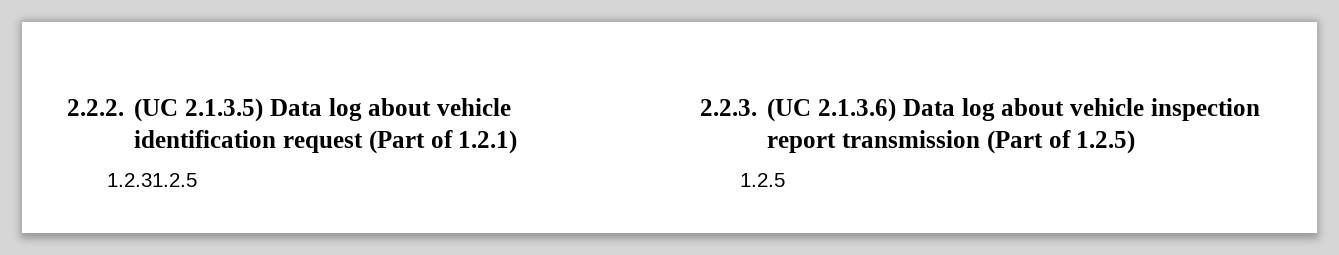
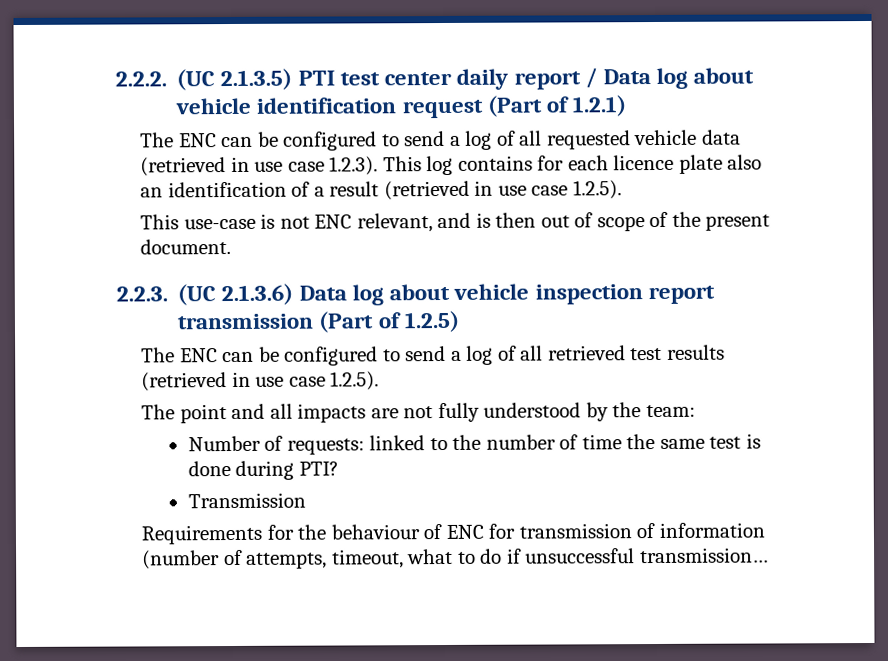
- 2.2.2. (UC 2.1.3.5) Data log about vehicle identification request (Part of 1.2.1)
+ 2.2.2. (UC 2.1.3.5) PTI test center daily report / Data log about vehicle identification request (Part of 1.2.1)
- 1.2.31.2.5
+ The ENC can be configured to send a log of all requested vehicle data (retrieved in use case 1.2.3). This log contains for each licence plate also an identification of a result (retrieved in use case 1.2.5).
+ This use-case is not ENC relevant, and is then out of scope of the present document.
- 1.2.5
+ The ENC can be configured to send a log of all retrieved test results (retrieved in use case 1.2.5).
+ The point and all impacts are not fully understood by the team:
+ Number of requests: linked to the number of time the same test is done during PTI?
+ Transmission
+ Requirements for the behaviour of ENC for transmission of information (number of attempts, timeout, what to do if unsuccessful transmission…

